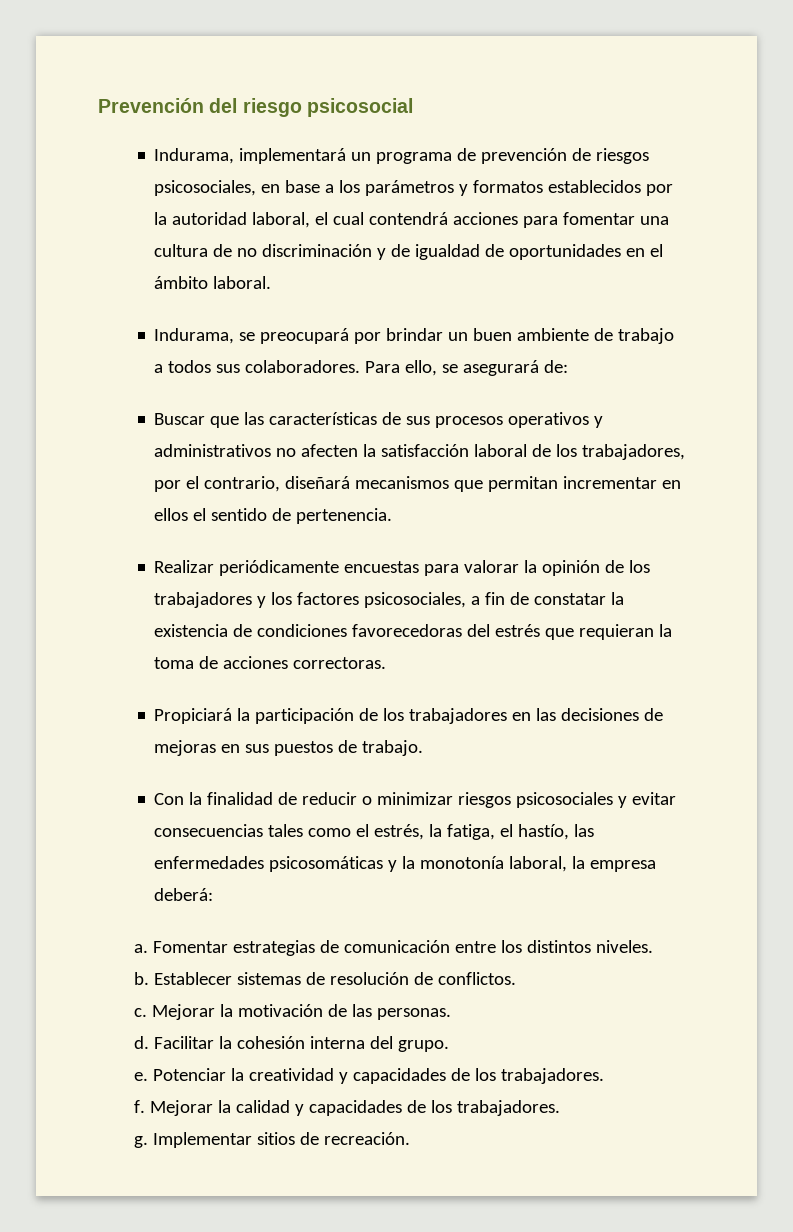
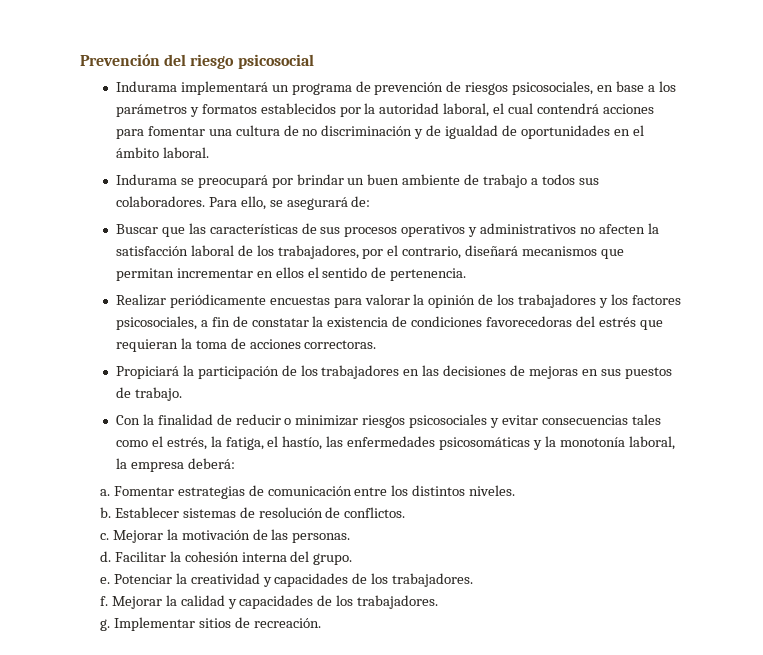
- Indurama, implementará un programa de prevención de riesgos psicosociales, en base a los parámetros y formatos establecidos por la autoridad laboral, el cual contendrá acciones para fomentar una cultura de no discriminación y de igualdad de oportunidades en el ámbito laboral.
+ Indurama implementará un programa de prevención de riesgos psicosociales, en base a los parámetros y formatos establecidos por la autoridad laboral, el cual contendrá acciones para fomentar una cultura de no discriminación y de igualdad de oportunidades en el ámbito laboral.
- Indurama, se preocupará por brindar un buen ambiente de trabajo a todos sus colaboradores.
+ Indurama se preocupará por brindar un buen ambiente de trabajo a todos sus colaboradores.

